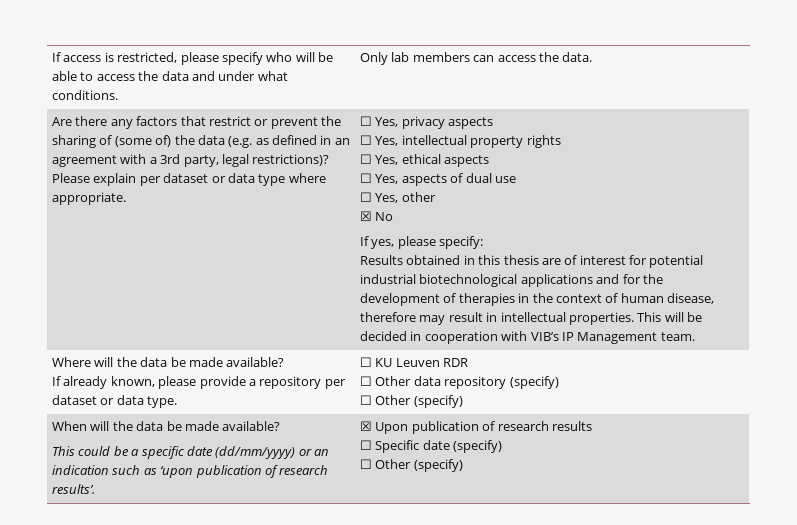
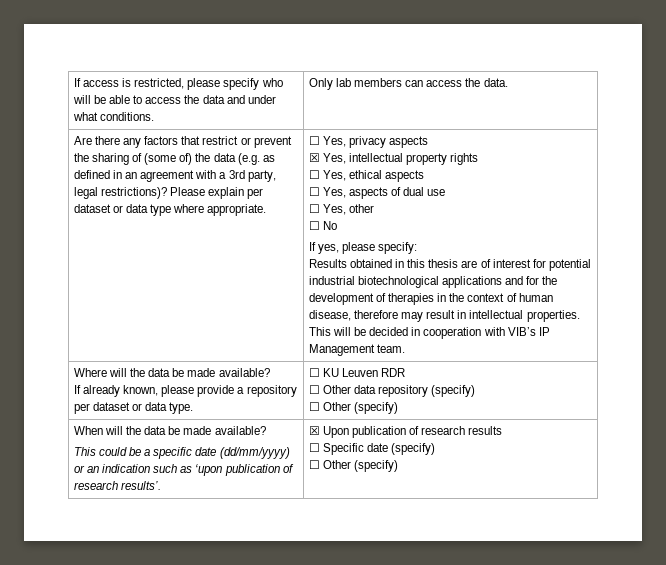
- ☐ Yes, intellectual property rights
+ ☒ Yes, intellectual property rights
- ☒ No
+ ☐ No

